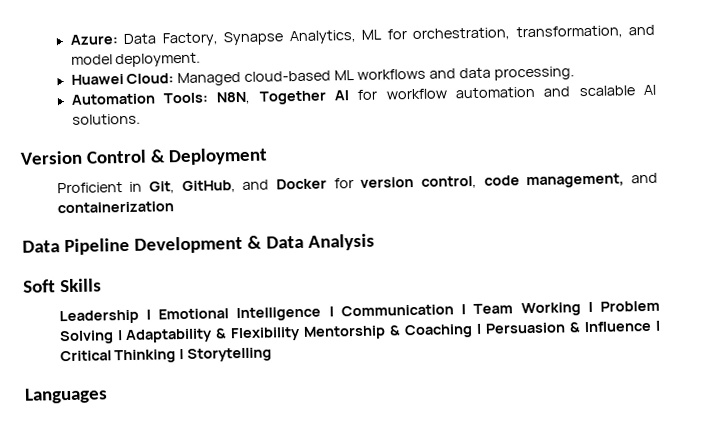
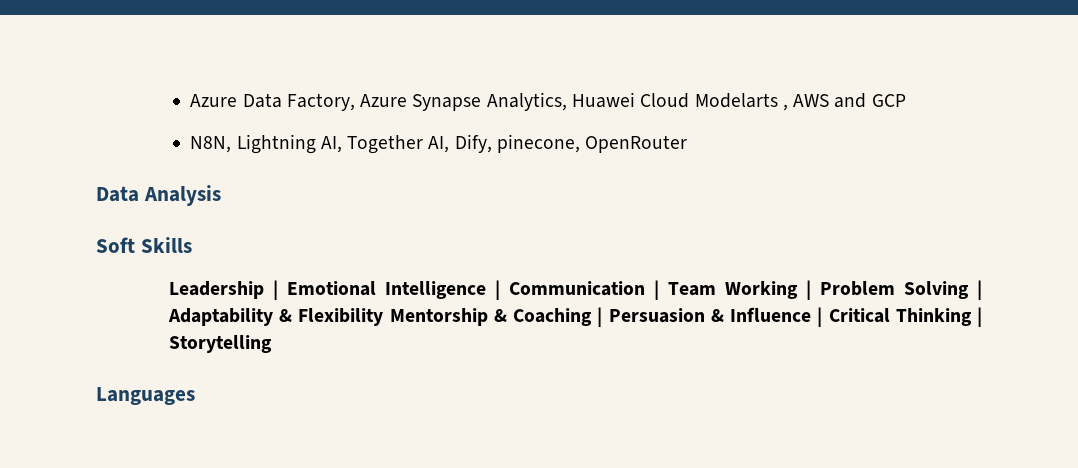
- Azure: Data Factory, Synapse Analytics, ML for orchestration, transformation, and model deployment.
- Huawei Cloud: Managed cloud-based ML workflows and data processing.
- Automation Tools: N8N, Together AI for workflow automation and scalable AI solutions.
- Version Control & Deployment
- Proficient in Git, GitHub, and Docker for version control, code management, and containerization
- Data Pipeline Development & Data Analysis
+ Azure Data Factory, Azure Synapse Analytics, Huawei Cloud Modelarts , AWS and GCP
+ N8N, Lightning AI, Together AI, Dify, pinecone, OpenRouter
+ Data Analysis

